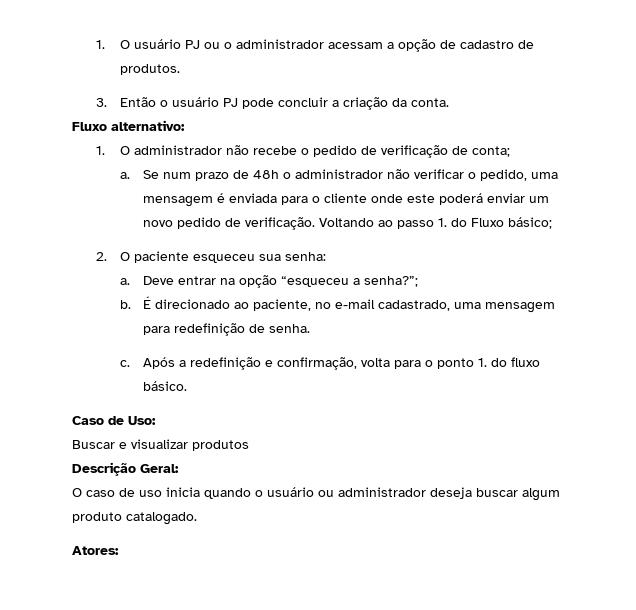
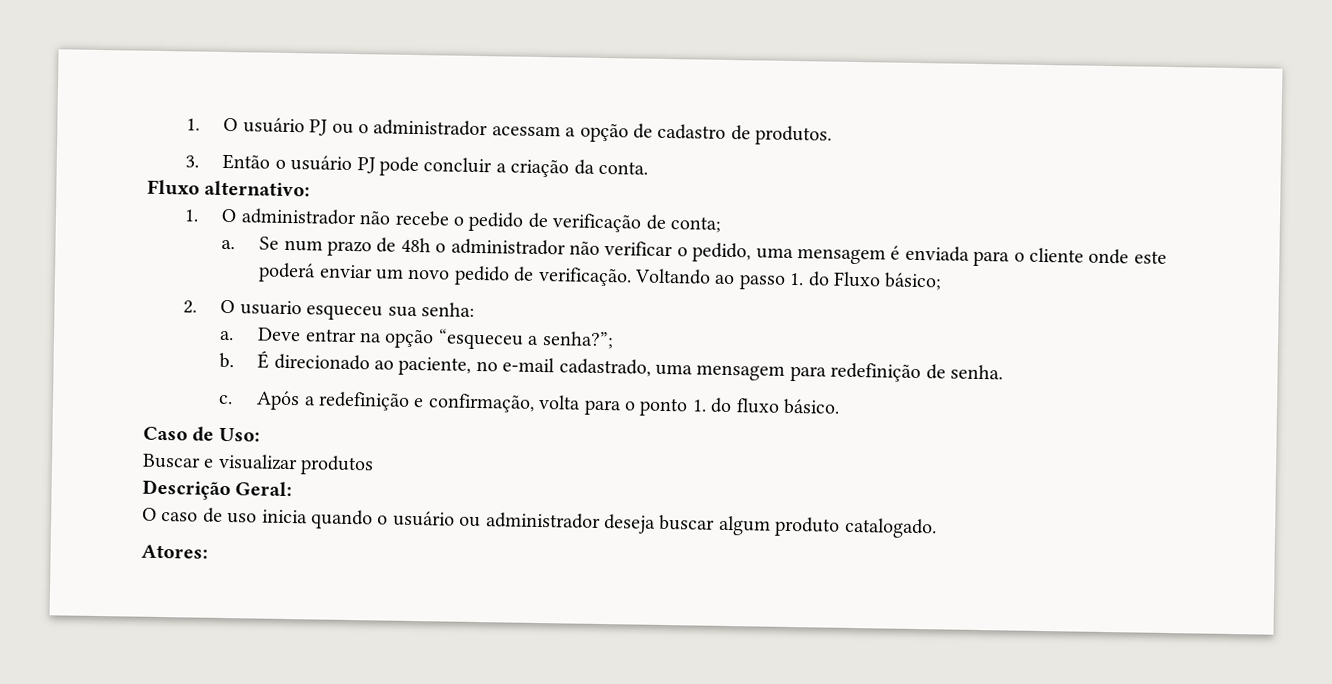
- 2. O paciente esqueceu sua senha:
+ 2. O usuario esqueceu sua senha:

